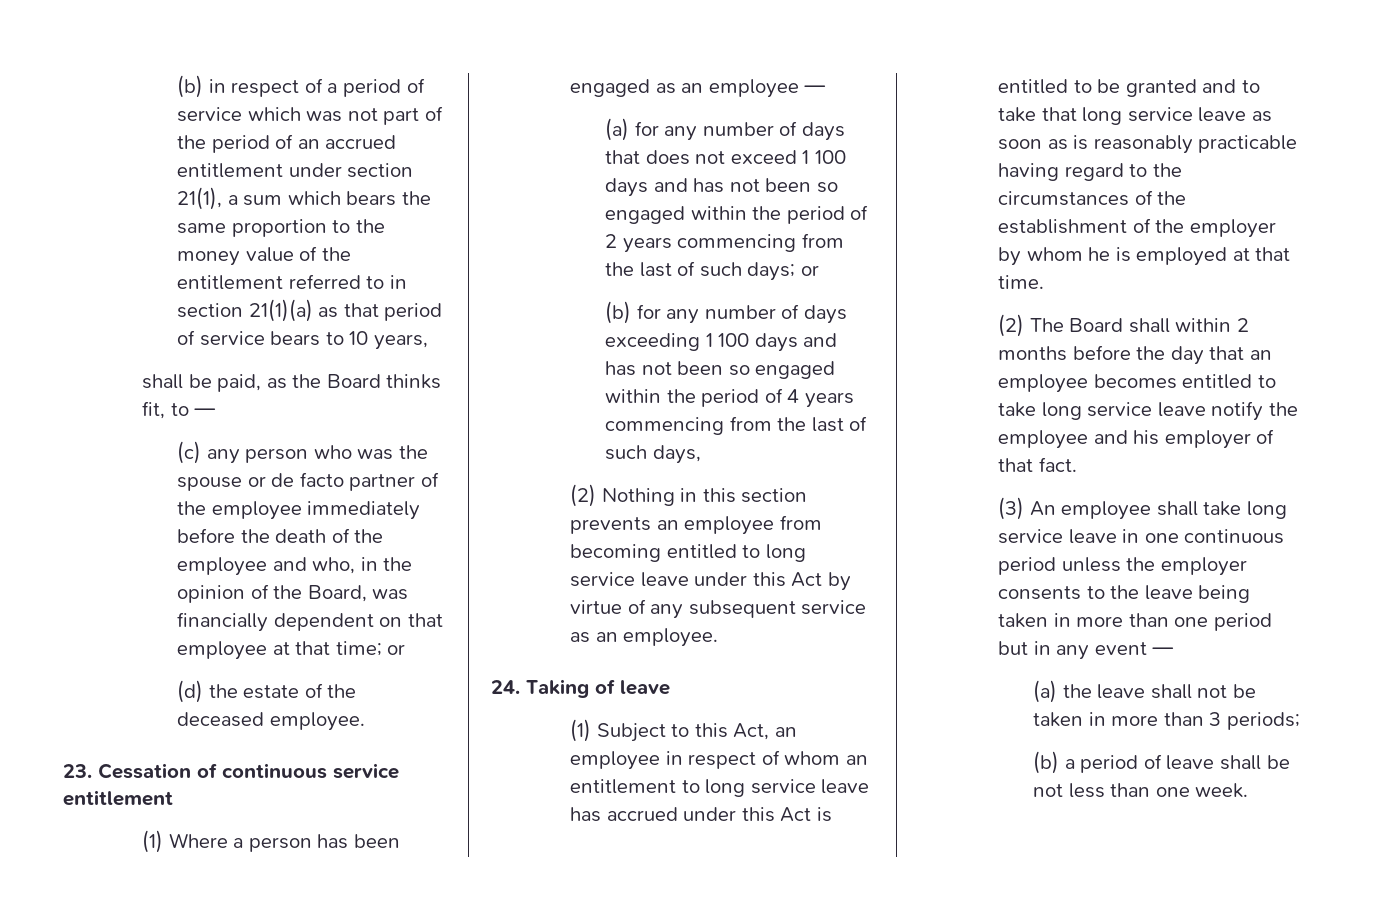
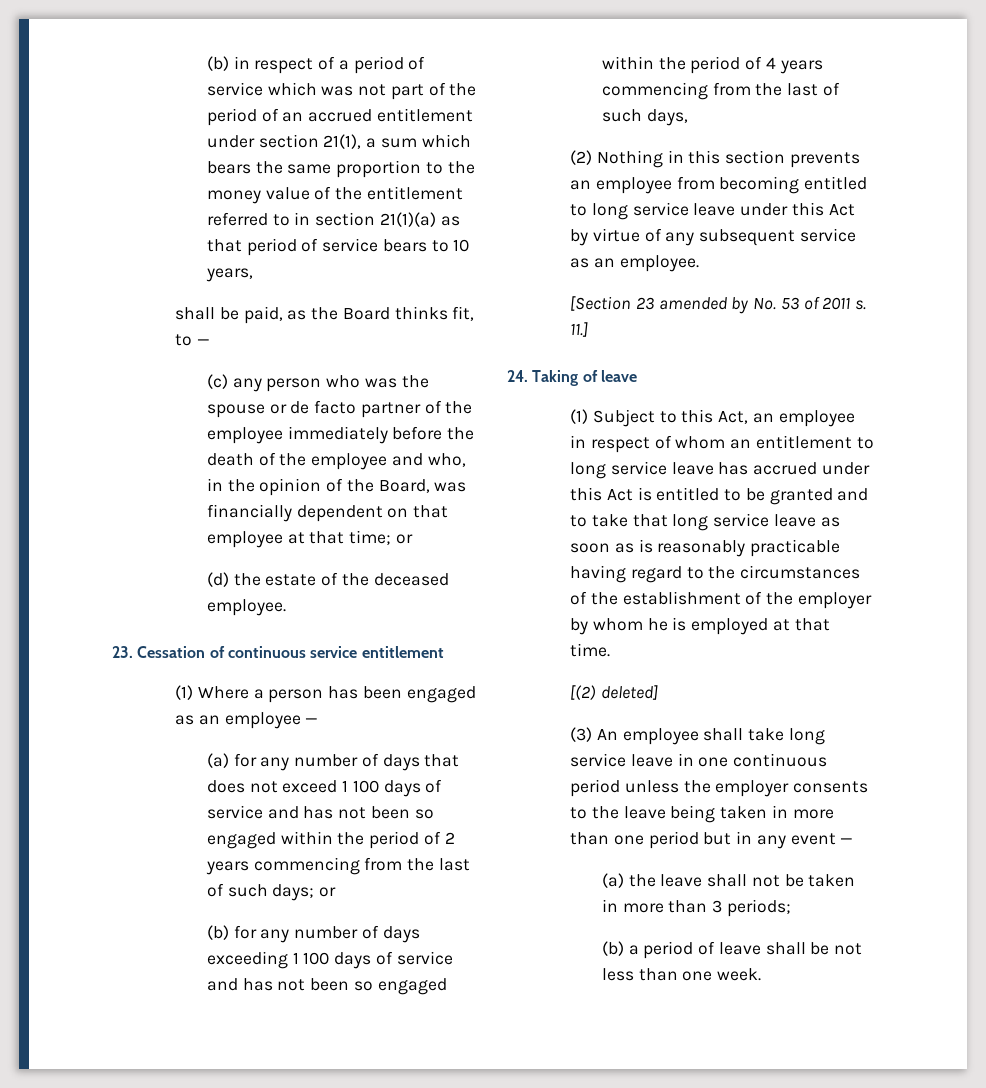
- (a) for any number of days that does not exceed 1 100 days and has not been so engaged within the period of 2 years commencing from the last of such days; or
+ (a) for any number of days that does not exceed 1 100 days of service and has not been so engaged within the period of 2 years commencing from the last of such days; or
- (b) for any number of days exceeding 1 100 days and has not been so engaged within the period of 4 years commencing from the last of such days,
+ (b) for any number of days exceeding 1 100 days of service and has not been so engaged within the period of 4 years commencing from the last of such days,
+ [Section 23 amended by No. 53 of 2011 s. 11.]
- (2) The Board shall within 2 months before the day that an employee becomes entitled to take long service leave notify the employee and his employer of that fact.
+ [(2) deleted]

